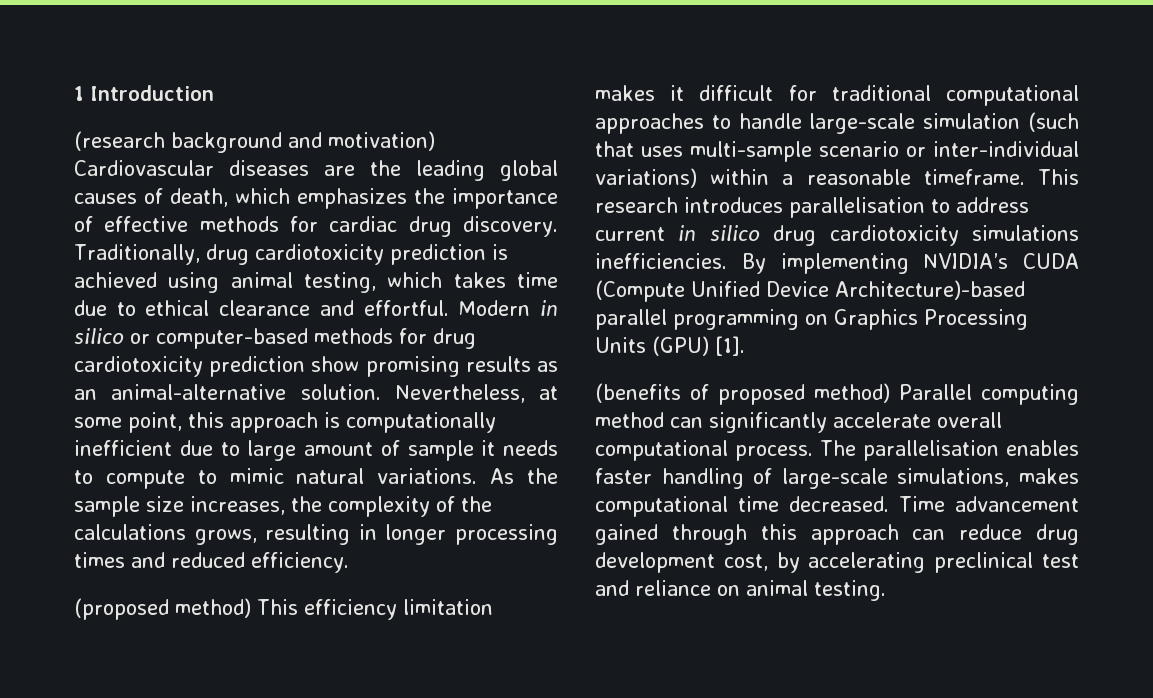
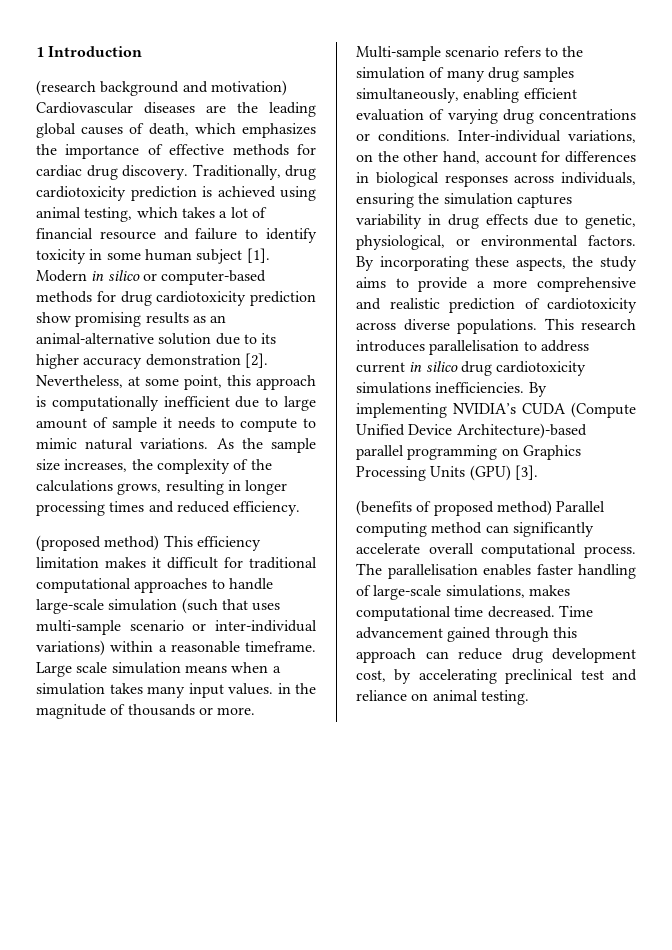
- Traditionally, drug cardiotoxicity prediction is achieved using animal testing, which takes time due to ethical clearance and effortful.
+ Traditionally, drug cardiotoxicity prediction is achieved using animal testing, which takes a lot of financial resource and failure to identify toxicity in some human subject [1].
- Modern in silico or computer-based methods for drug cardiotoxicity prediction show promising results as an animal-alternative solution.
+ Modern in silico or computer-based methods for drug cardiotoxicity prediction show promising results as an animal-alternative solution due to its higher accuracy demonstration [2].
+ Large scale simulation means when a simulation takes many input values. in the magnitude of thousands or more. Multi-sample scenario refers to the simulation of many drug samples simultaneously, enabling efficient evaluation of varying drug concentrations or conditions. Inter-individual variations, on the other hand, account for differences in biological responses across individuals, ensuring the simulation captures variability in drug effects due to genetic, physiological, or environmental factors. By incorporating these aspects, the study aims to provide a more comprehensive and realistic prediction of cardiotoxicity across diverse populations.
- By implementing NVIDIA’s CUDA (Compute Unified Device Architecture)-based parallel programming on Graphics Processing Units (GPU) [1].
+ By implementing NVIDIA’s CUDA (Compute Unified Device Architecture)-based parallel programming on Graphics Processing Units (GPU) [3].

